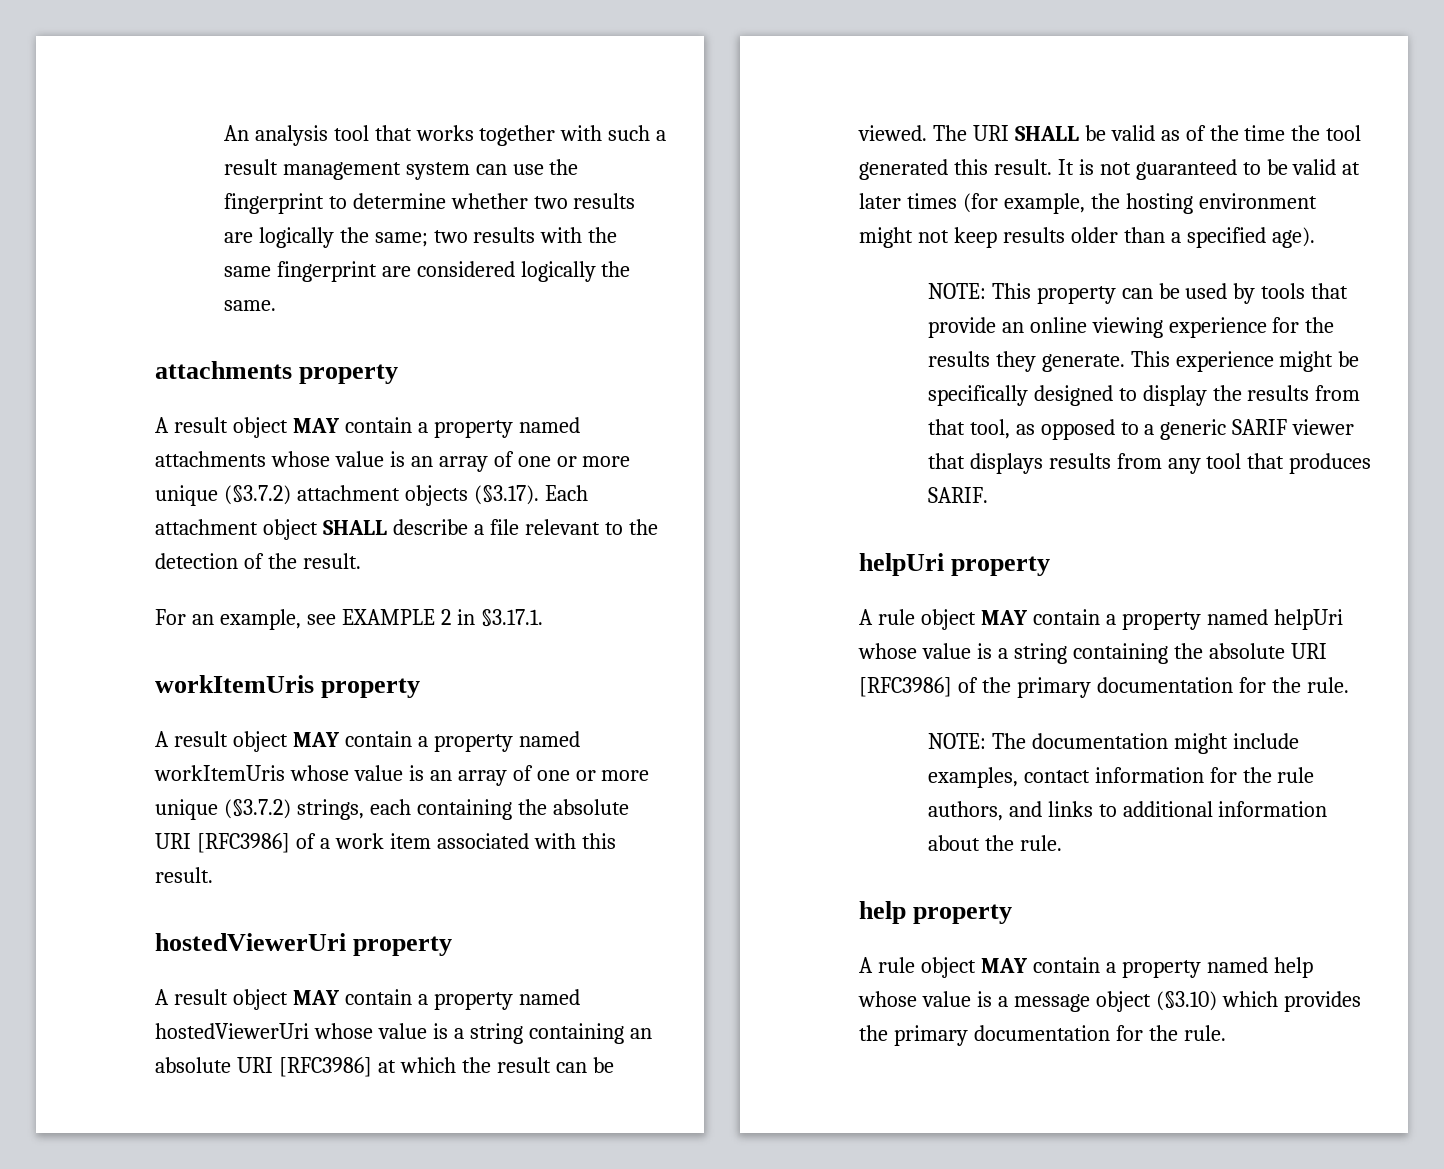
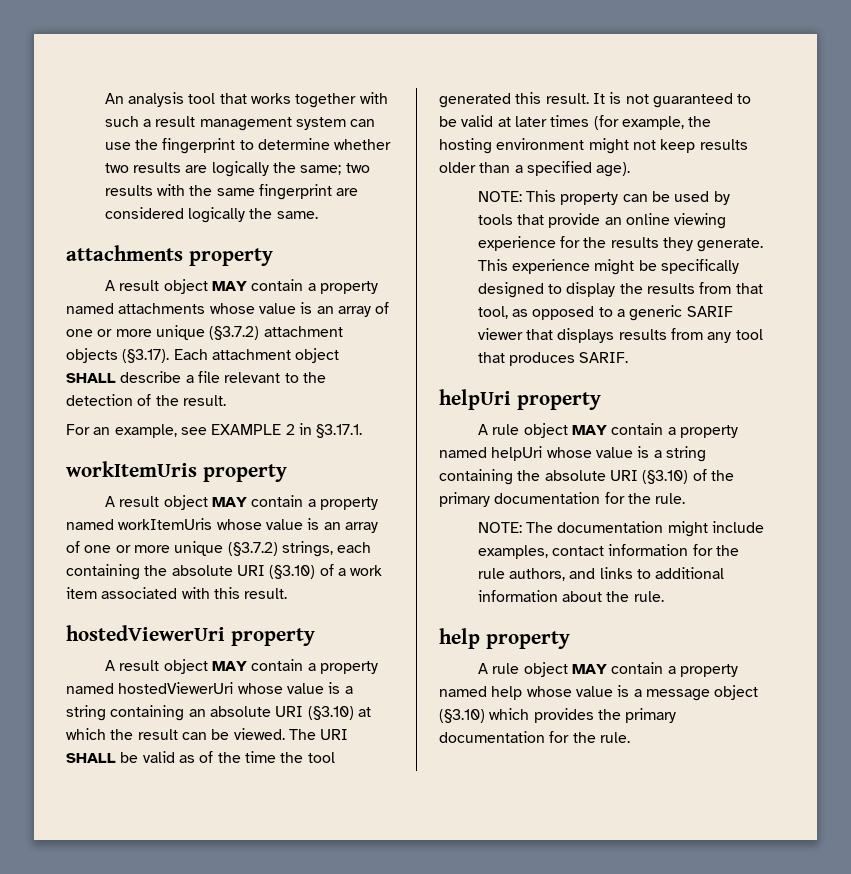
- A result object MAY contain a property named workItemUris whose value is an array of one or more unique (§3.7.2) strings, each containing the absolute URI [RFC3986] of a work item associated with this result.
+ A result object MAY contain a property named workItemUris whose value is an array of one or more unique (§3.7.2) strings, each containing the absolute URI (§3.10) of a work item associated with this result.
- A result object MAY contain a property named hostedViewerUri whose value is a string containing an absolute URI [RFC3986] at which the result can be viewed.
+ A result object MAY contain a property named hostedViewerUri whose value is a string containing an absolute URI (§3.10) at which the result can be viewed.
- A rule object MAY contain a property named helpUri whose value is a string containing the absolute URI [RFC3986] of the primary documentation for the rule.
+ A rule object MAY contain a property named helpUri whose value is a string containing the absolute URI (§3.10) of the primary documentation for the rule.

